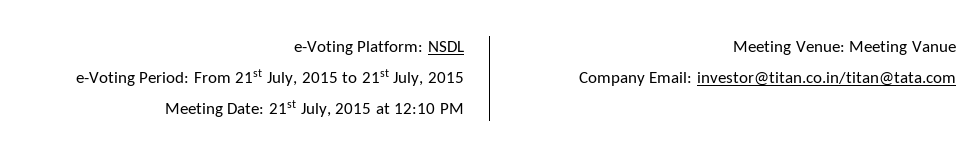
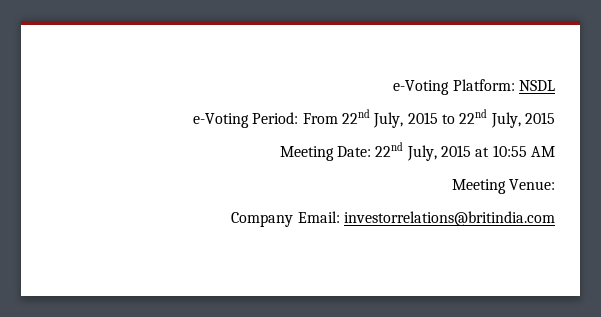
- e-Voting Period: From 21st July, 2015 to 21st July, 2015
+ e-Voting Period: From 22nd July, 2015 to 22nd July, 2015
- Meeting Date: 21st July, 2015 at 12:10 PM
+ Meeting Date: 22nd July, 2015 at 10:55 AM
- Meeting Venue: Meeting Vanue
+ Meeting Venue:
- Company Email: investor@titan.co.in/titan@tata.com
+ Company Email: investorrelations@britindia.com

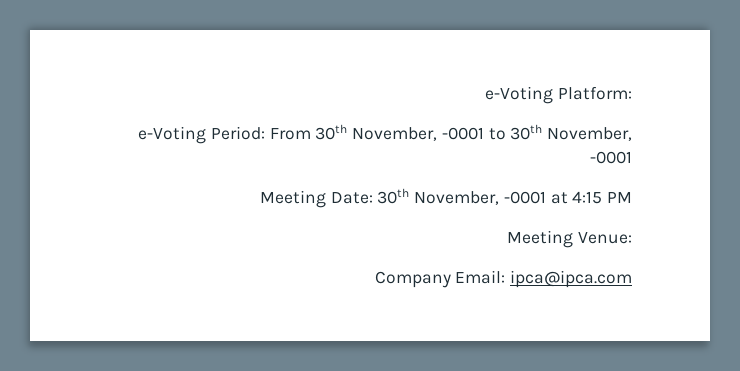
- e-Voting Platform: NSDL
+ e-Voting Platform:
- e-Voting Period: From 22nd July, 2015 to 22nd July, 2015
- Meeting Date: 22nd July, 2015 at 10:55 AM
+ e-Voting Period: From 30th November, -0001 to 30th November, -0001
+ Meeting Date: 30th November, -0001 at 4:15 PM
- Company Email: investorrelations@britindia.com
+ Company Email: ipca@ipca.com

